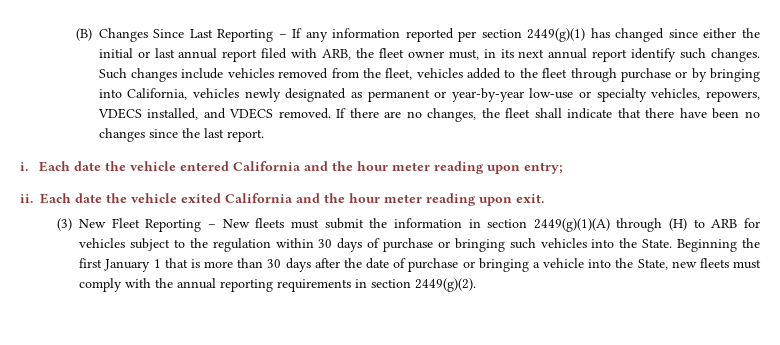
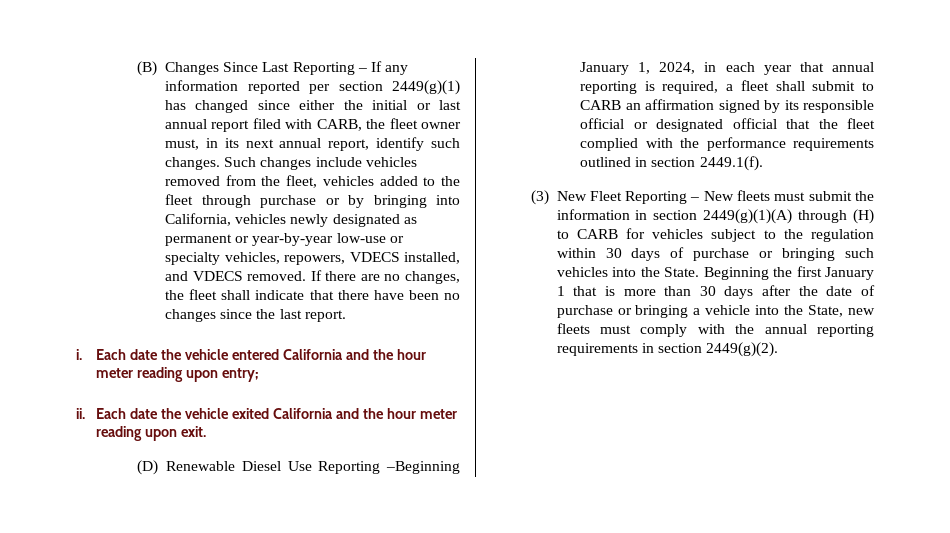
- (B) Changes Since Last Reporting – If any information reported per section 2449(g)(1) has changed since either the initial or last annual report filed with ARB, the fleet owner must, in its next annual report identify such changes.
+ (B) Changes Since Last Reporting – If any information reported per section 2449(g)(1) has changed since either the initial or last annual report filed with CARB, the fleet owner must, in its next annual report, identify such changes.
+ (D) Renewable Diesel Use Reporting –Beginning January 1, 2024, in each year that annual reporting is required, a fleet shall submit to CARB an affirmation signed by its responsible official or designated official that the fleet complied with the performance requirements outlined in section 2449.1(f).
- (3) New Fleet Reporting – New fleets must submit the information in section 2449(g)(1)(A) through (H) to ARB for vehicles subject to the regulation within 30 days of purchase or bringing such vehicles into the State.
+ (3) New Fleet Reporting – New fleets must submit the information in section 2449(g)(1)(A) through (H) to CARB for vehicles subject to the regulation within 30 days of purchase or bringing such vehicles into the State.

